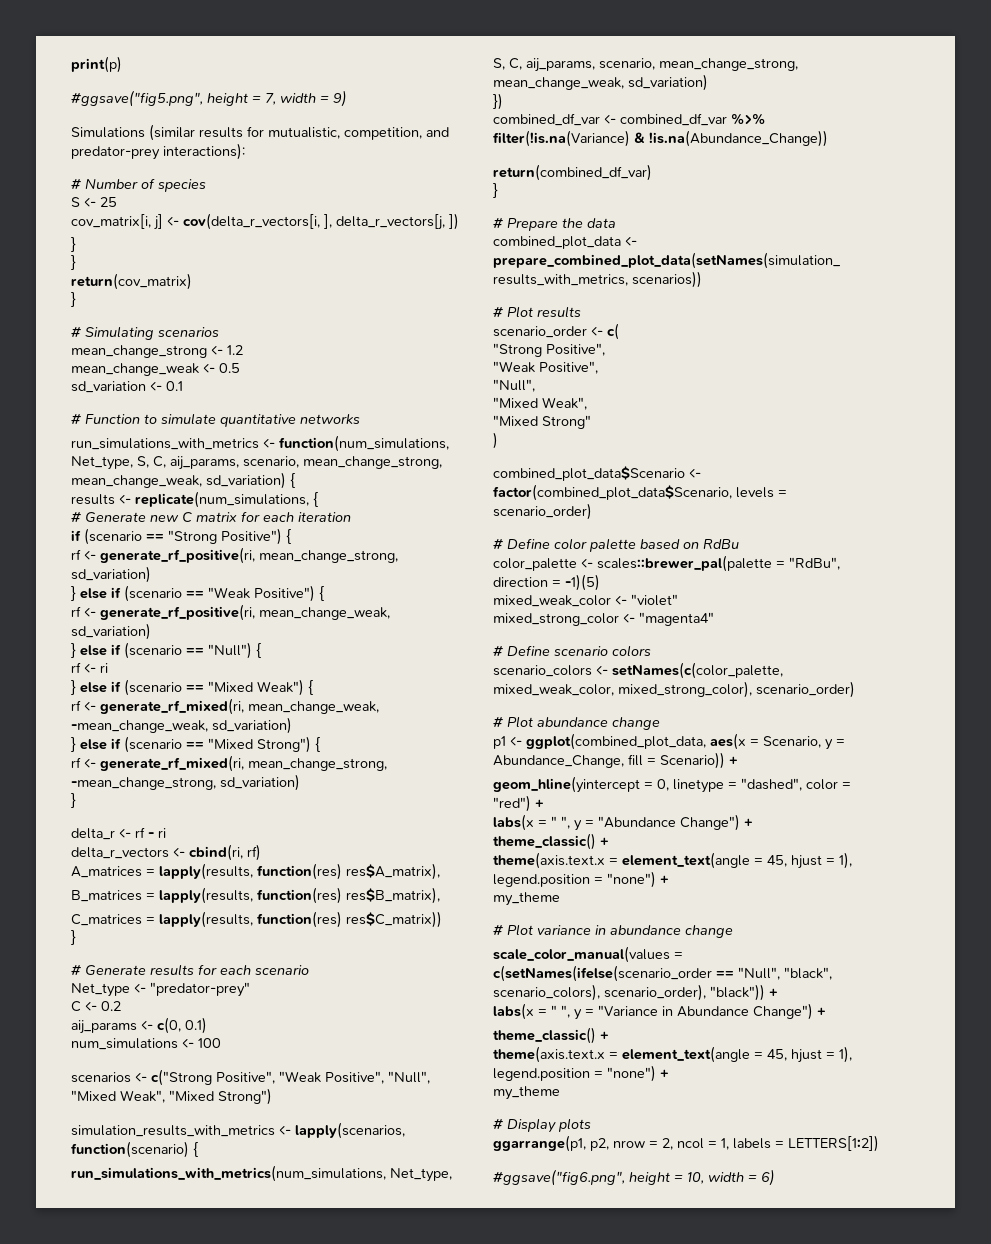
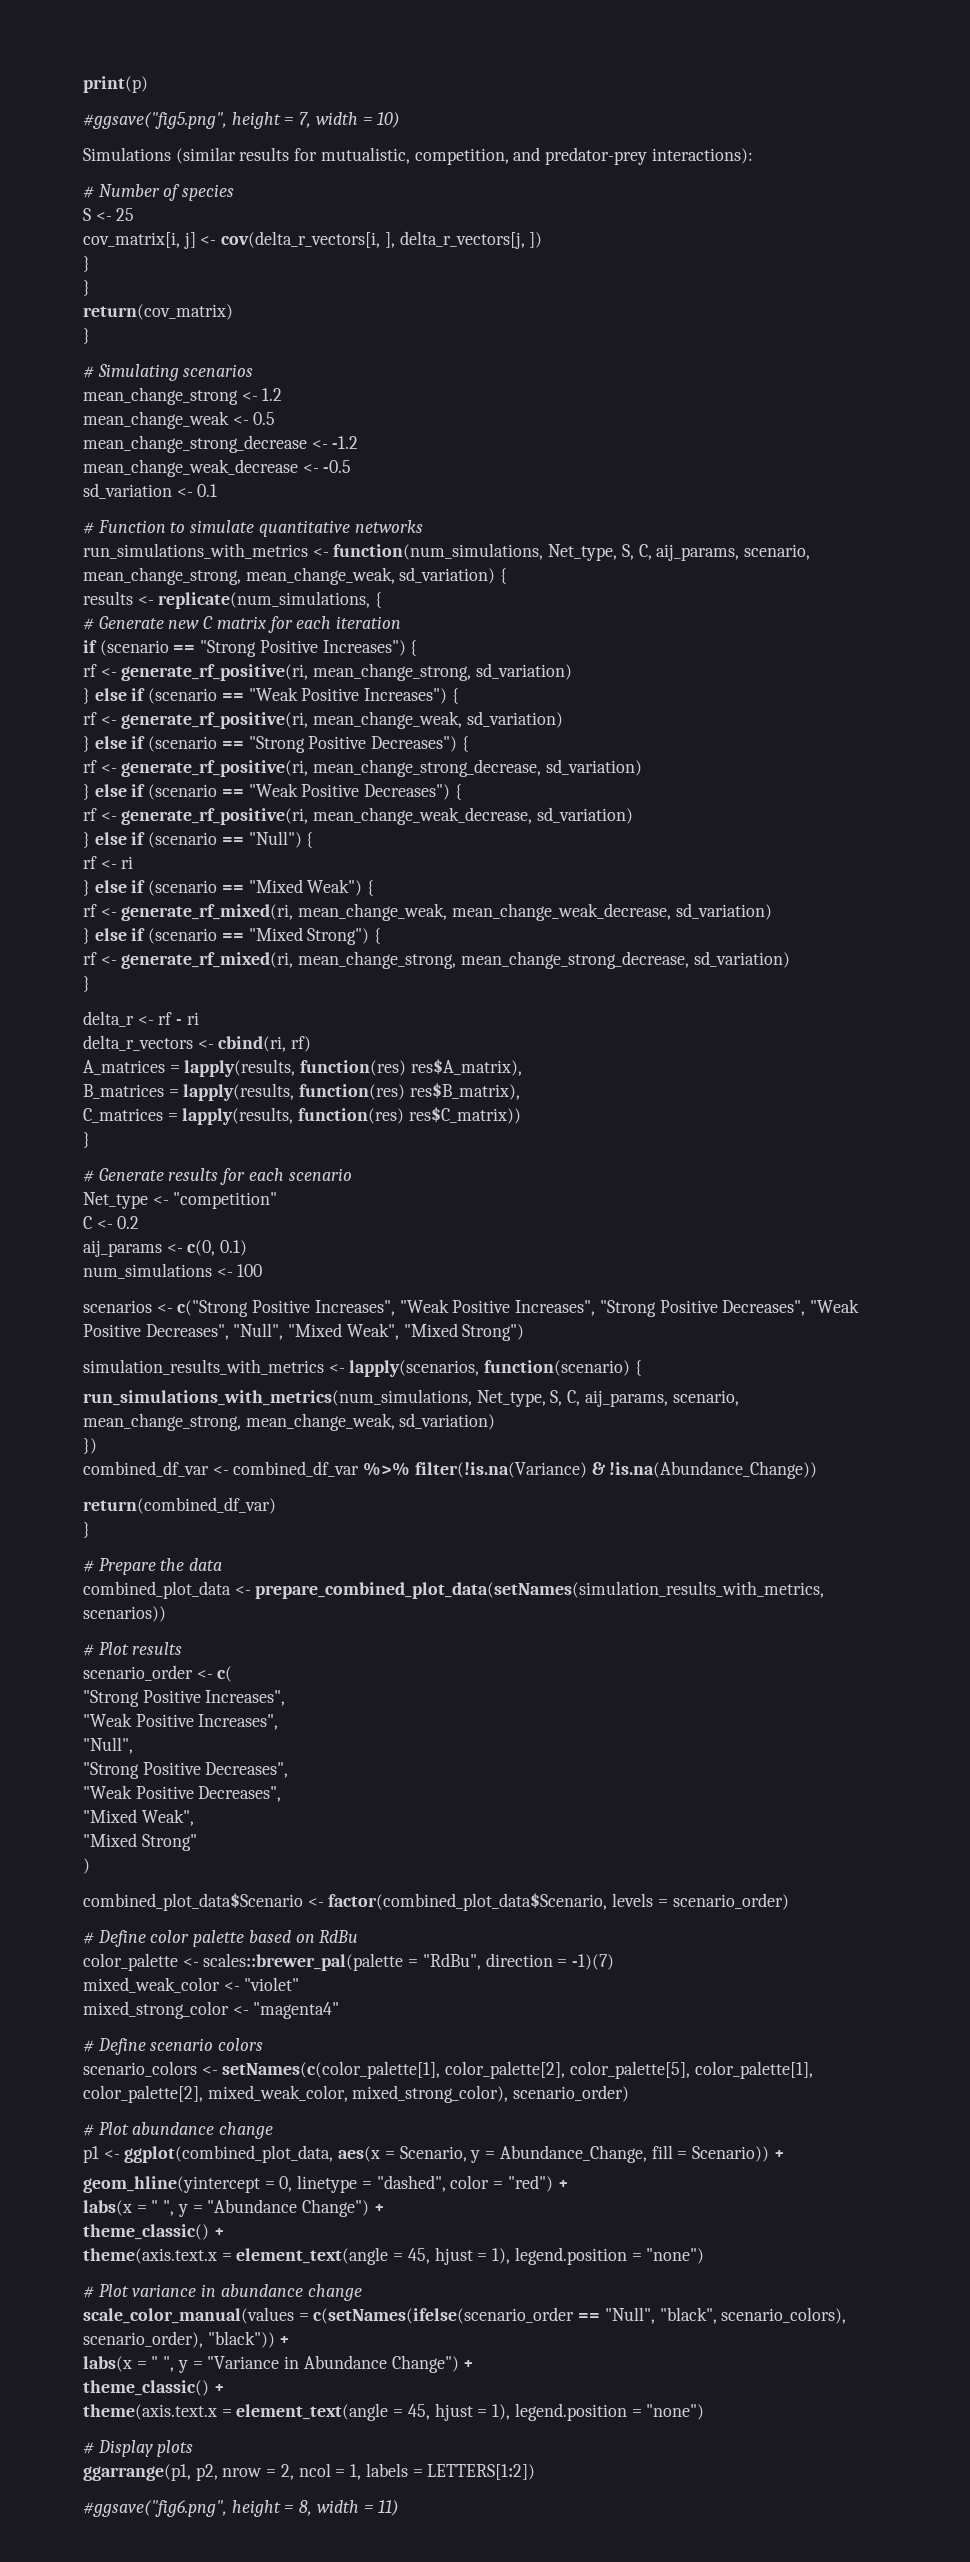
- #ggsave("fig5.png", height = 7, width = 9)
+ #ggsave("fig5.png", height = 7, width = 10)
+ mean_change_strong_decrease <- -1.2
+ mean_change_weak_decrease <- -0.5
- if (scenario == "Strong Positive") {
+ if (scenario == "Strong Positive Increases") {
- } else if (scenario == "Weak Positive") {
+ } else if (scenario == "Weak Positive Increases") {
+ } else if (scenario == "Strong Positive Decreases") {
+ rf <- generate_rf_positive(ri, mean_change_strong_decrease, sd_variation)
+ } else if (scenario == "Weak Positive Decreases") {
+ rf <- generate_rf_positive(ri, mean_change_weak_decrease, sd_variation)
- rf <- generate_rf_mixed(ri, mean_change_weak, -mean_change_weak, sd_variation)
+ rf <- generate_rf_mixed(ri, mean_change_weak, mean_change_weak_decrease, sd_variation)
- rf <- generate_rf_mixed(ri, mean_change_strong, -mean_change_strong, sd_variation)
+ rf <- generate_rf_mixed(ri, mean_change_strong, mean_change_strong_decrease, sd_variation)
- Net_type <- "predator-prey"
+ Net_type <- "competition"
- scenarios <- c("Strong Positive", "Weak Positive", "Null", "Mixed Weak", "Mixed Strong")
+ scenarios <- c("Strong Positive Increases", "Weak Positive Increases", "Strong Positive Decreases", "Weak Positive Decreases", "Null", "Mixed Weak", "Mixed Strong")
- "Strong Positive",
- "Weak Positive",
+ "Strong Positive Increases",
+ "Weak Positive Increases",
  "Null",
+ "Strong Positive Decreases",
+ "Weak Positive Decreases",
- color_palette <- scales::brewer_pal(palette = "RdBu", direction = -1)(5)
+ color_palette <- scales::brewer_pal(palette = "RdBu", direction = -1)(7)
- scenario_colors <- setNames(c(color_palette, mixed_weak_color, mixed_strong_color), scenario_order)
+ scenario_colors <- setNames(c(color_palette[1], color_palette[2], color_palette[5], color_palette[1], color_palette[2], mixed_weak_color, mixed_strong_color), scenario_order)
  labs(x = " ", y = "Abundance Change") +
  theme_classic() +
- theme(axis.text.x = element_text(angle = 45, hjust = 1), legend.position = "none") +
- my_theme
+ theme(axis.text.x = element_text(angle = 45, hjust = 1), legend.position = "none")
  labs(x = " ", y = "Variance in Abundance Change") +
  theme_classic() +
- theme(axis.text.x = element_text(angle = 45, hjust = 1), legend.position = "none") +
- my_theme
+ theme(axis.text.x = element_text(angle = 45, hjust = 1), legend.position = "none")
- #ggsave("fig6.png", height = 10, width = 6)
+ #ggsave("fig6.png", height = 8, width = 11)

